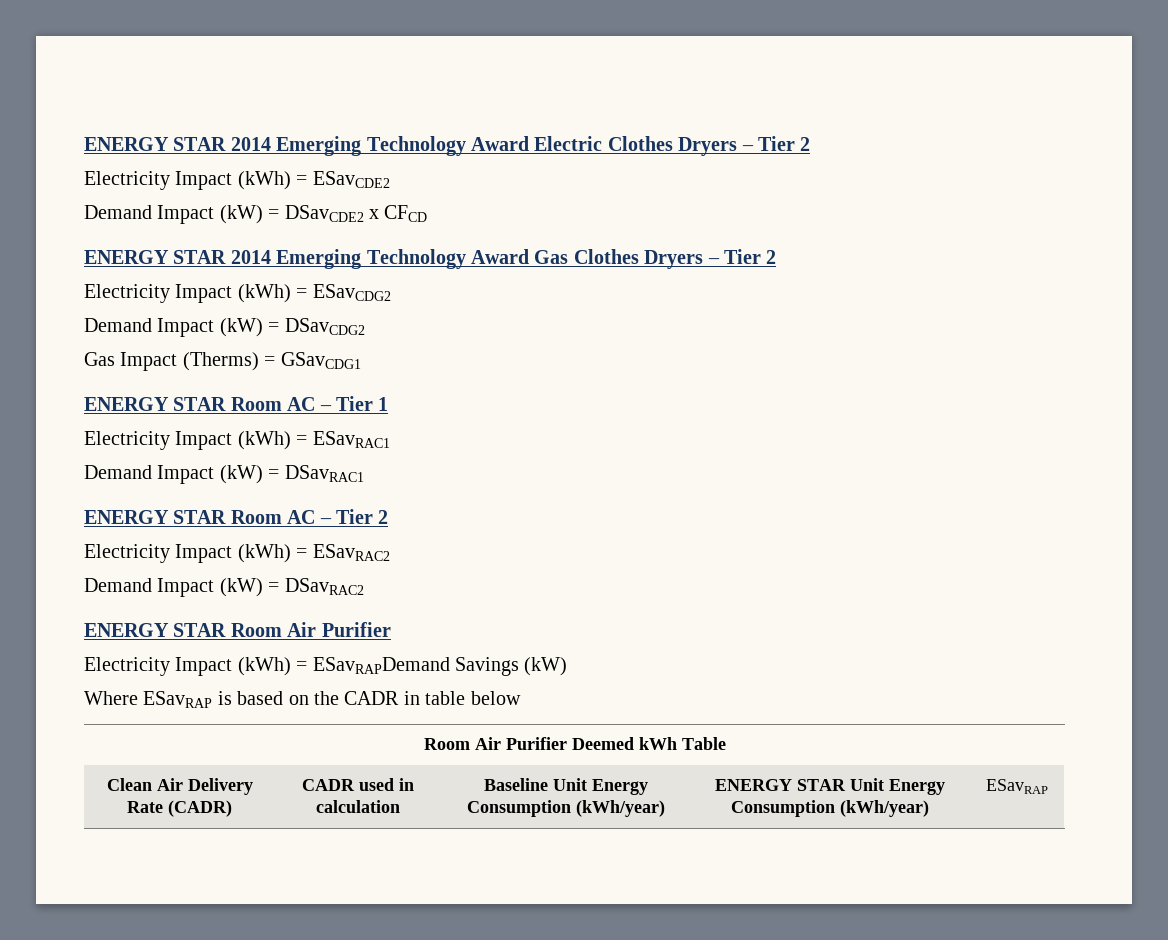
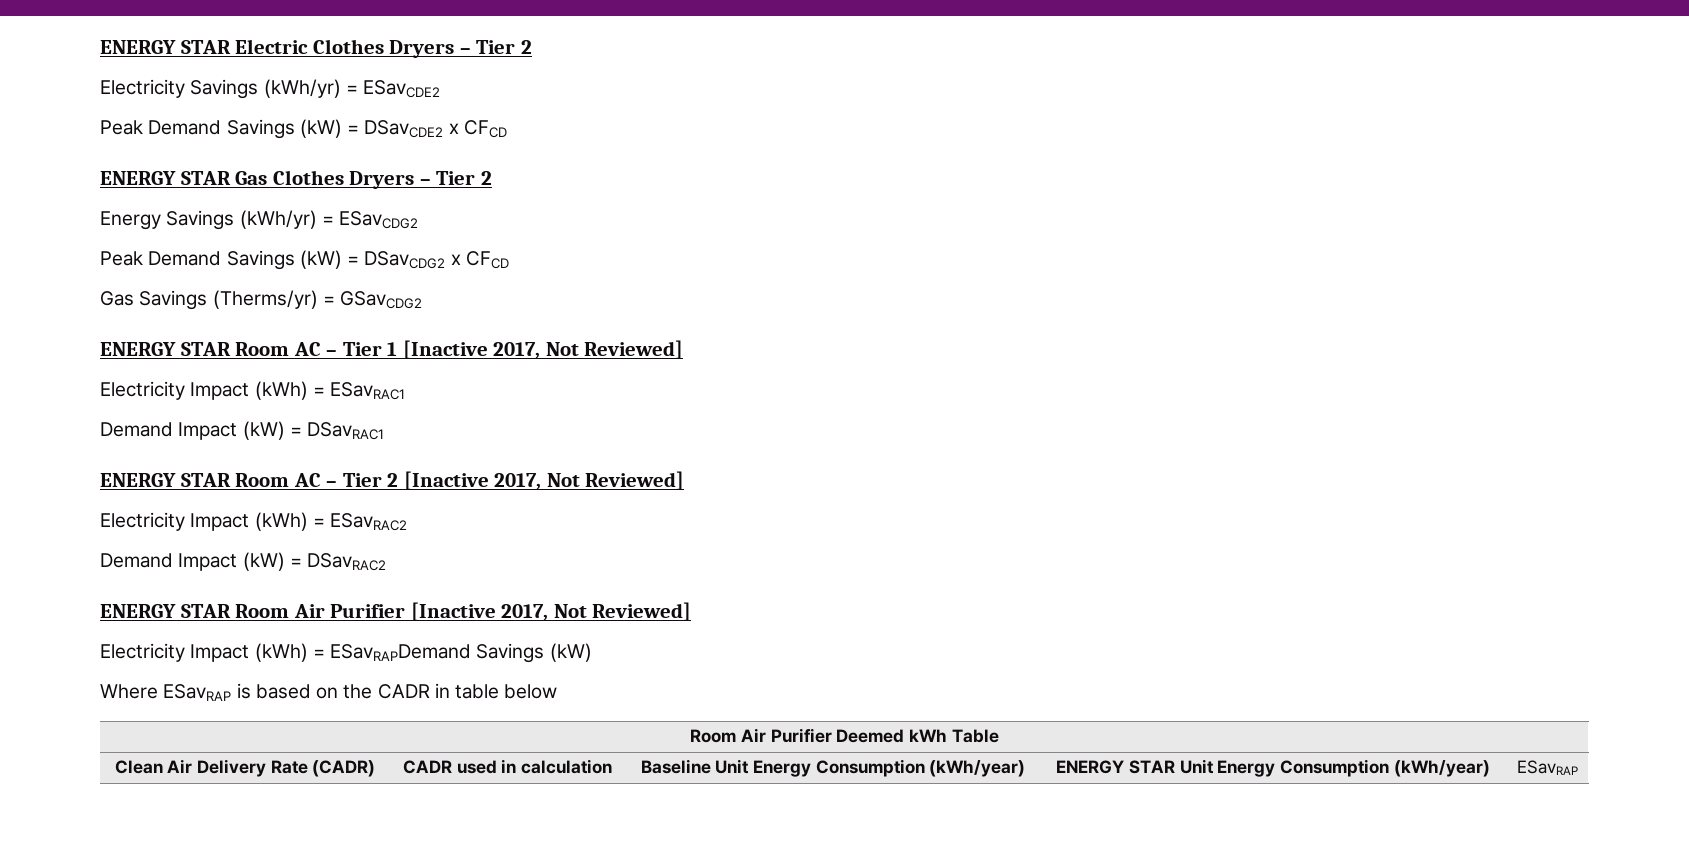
- ENERGY STAR 2014 Emerging Technology Award Electric Clothes Dryers – Tier 2
+ ENERGY STAR Electric Clothes Dryers – Tier 2
- Electricity Impact (kWh) = ESavCDE2
+ Electricity Savings (kWh/yr) = ESavCDE2
- Demand Impact (kW) = DSavCDE2 x CFCD
+ Peak Demand Savings (kW) = DSavCDE2 x CFCD
- ENERGY STAR 2014 Emerging Technology Award Gas Clothes Dryers – Tier 2
+ ENERGY STAR Gas Clothes Dryers – Tier 2
- Electricity Impact (kWh) = ESavCDG2
+ Energy Savings (kWh/yr) = ESavCDG2
- Demand Impact (kW) = DSavCDG2
- Gas Impact (Therms) = GSavCDG1
+ Peak Demand Savings (kW) = DSavCDG2 x CFCD
+ Gas Savings (Therms/yr) = GSavCDG2
- ENERGY STAR Room AC – Tier 1
+ ENERGY STAR Room AC – Tier 1 [Inactive 2017, Not Reviewed]
- ENERGY STAR Room AC – Tier 2
+ ENERGY STAR Room AC – Tier 2 [Inactive 2017, Not Reviewed]
- ENERGY STAR Room Air Purifier
+ ENERGY STAR Room Air Purifier [Inactive 2017, Not Reviewed]

